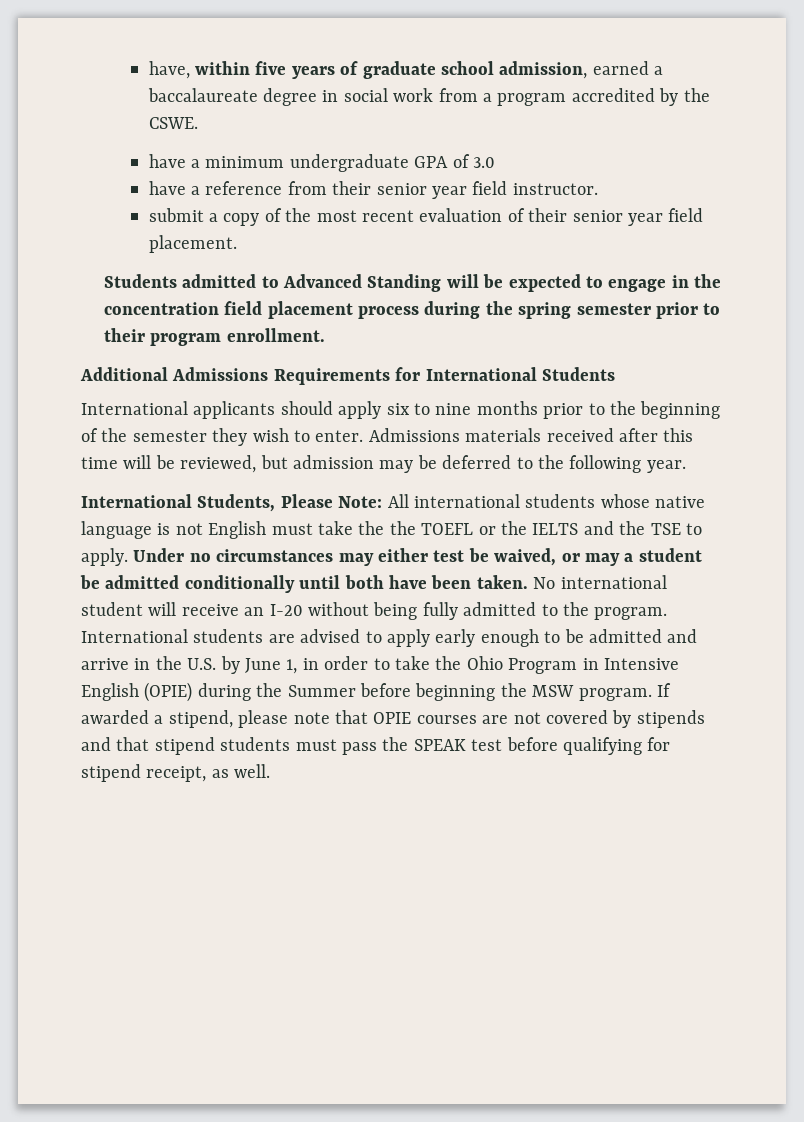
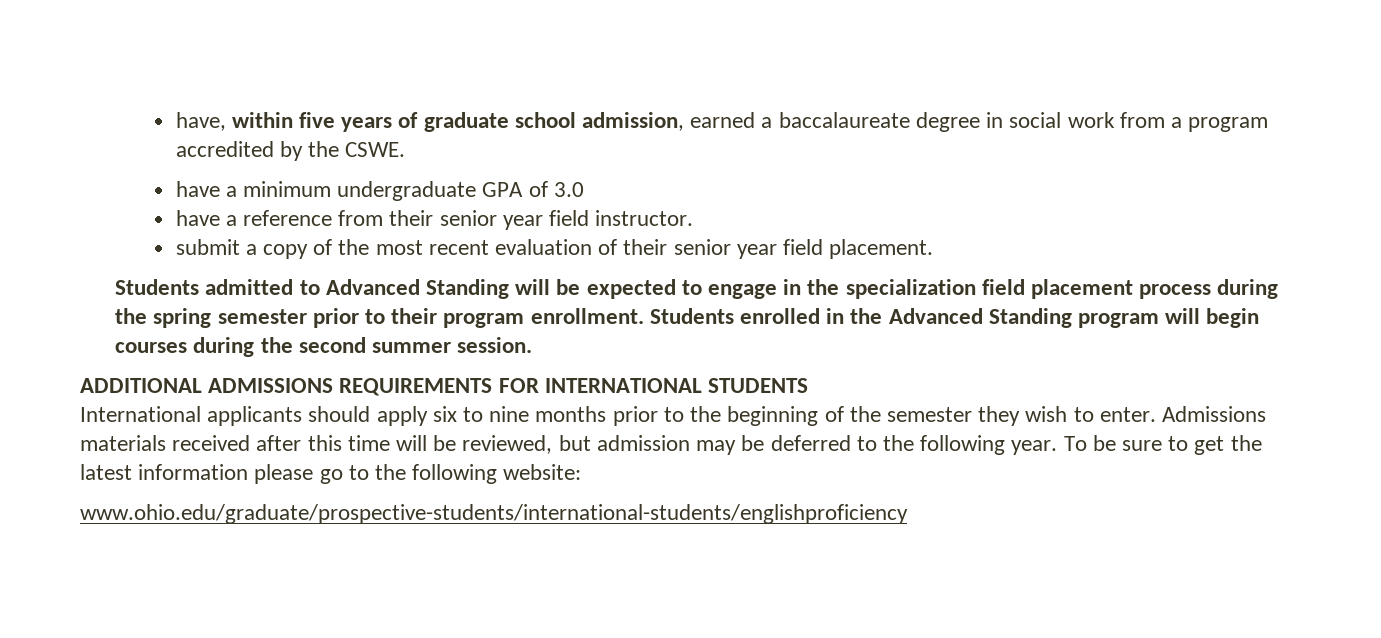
- Students admitted to Advanced Standing will be expected to engage in the concentration field placement process during the spring semester prior to their program enrollment.
- Additional Admissions Requirements for International Students
+ Students admitted to Advanced Standing will be expected to engage in the specialization field placement process during the spring semester prior to their program enrollment. Students enrolled in the Advanced Standing program will begin courses during the second summer session.
+ ADDITIONAL ADMISSIONS REQUIREMENTS FOR INTERNATIONAL STUDENTS
- Admissions materials received after this time will be reviewed, but admission may be deferred to the following year.
- International Students, Please Note: All international students whose native language is not English must take the the TOEFL or the IELTS and the TSE to apply. Under no circumstances may either test be waived, or may a student be admitted conditionally until both have been taken. No international student will receive an I-20 without being fully admitted to the program. International students are advised to apply early enough to be admitted and arrive in the U.S. by June 1, in order to take the Ohio Program in Intensive English (OPIE) during the Summer before beginning the MSW program. If awarded a stipend, please note that OPIE courses are not covered by stipends and that stipend students must pass the SPEAK test before qualifying for stipend receipt, as well.
+ Admissions materials received after this time will be reviewed, but admission may be deferred to the following year. To be sure to get the latest information please go to the following website:
+ www.ohio.edu/graduate/prospective-students/international-students/englishproficiency

